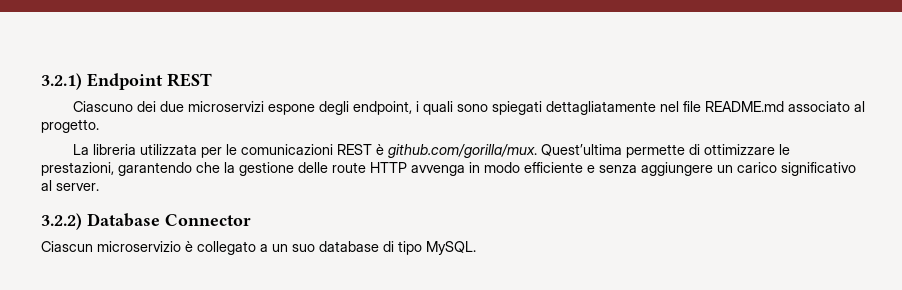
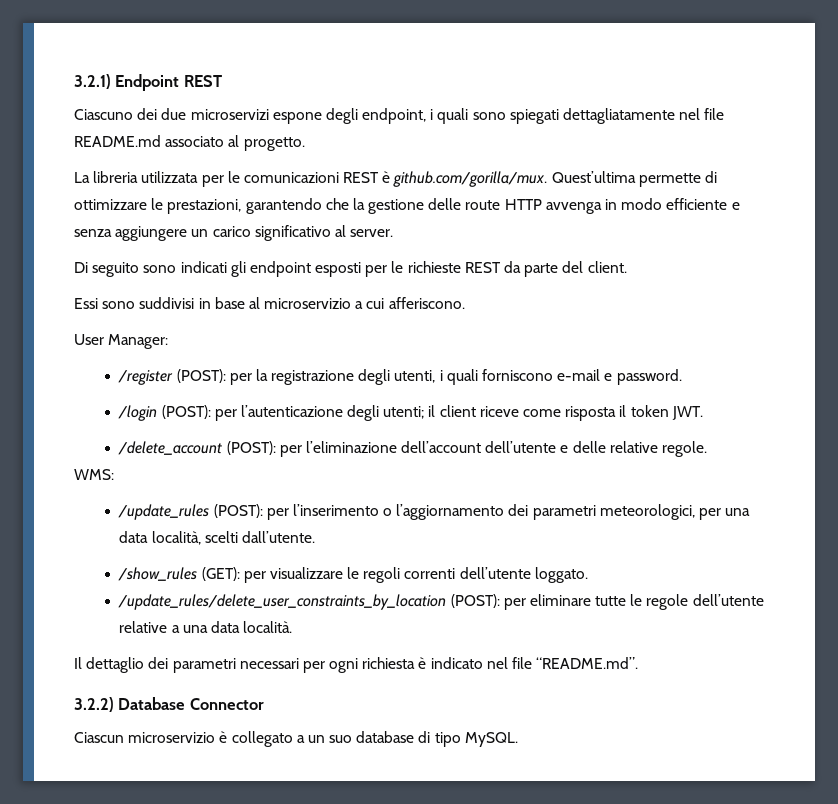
+ Di seguito sono indicati gli endpoint esposti per le richieste REST da parte del client.
+ Essi sono suddivisi in base al microservizio a cui afferiscono.
+ User Manager:
+ /register (POST): per la registrazione degli utenti, i quali forniscono e-mail e password.
+ /login (POST): per l’autenticazione degli utenti; il client riceve come risposta il token JWT.
+ /delete_account (POST): per l’eliminazione dell’account dell’utente e delle relative regole.
+ WMS:
+ /update_rules (POST): per l’inserimento o l’aggiornamento dei parametri meteorologici, per una data località, scelti dall’utente.
+ /show_rules (GET): per visualizzare le regoli correnti dell’utente loggato.
+ /update_rules/delete_user_constraints_by_location (POST): per eliminare tutte le regole dell’utente relative a una data località.
+ Il dettaglio dei parametri necessari per ogni richiesta è indicato nel file “README.md”.

